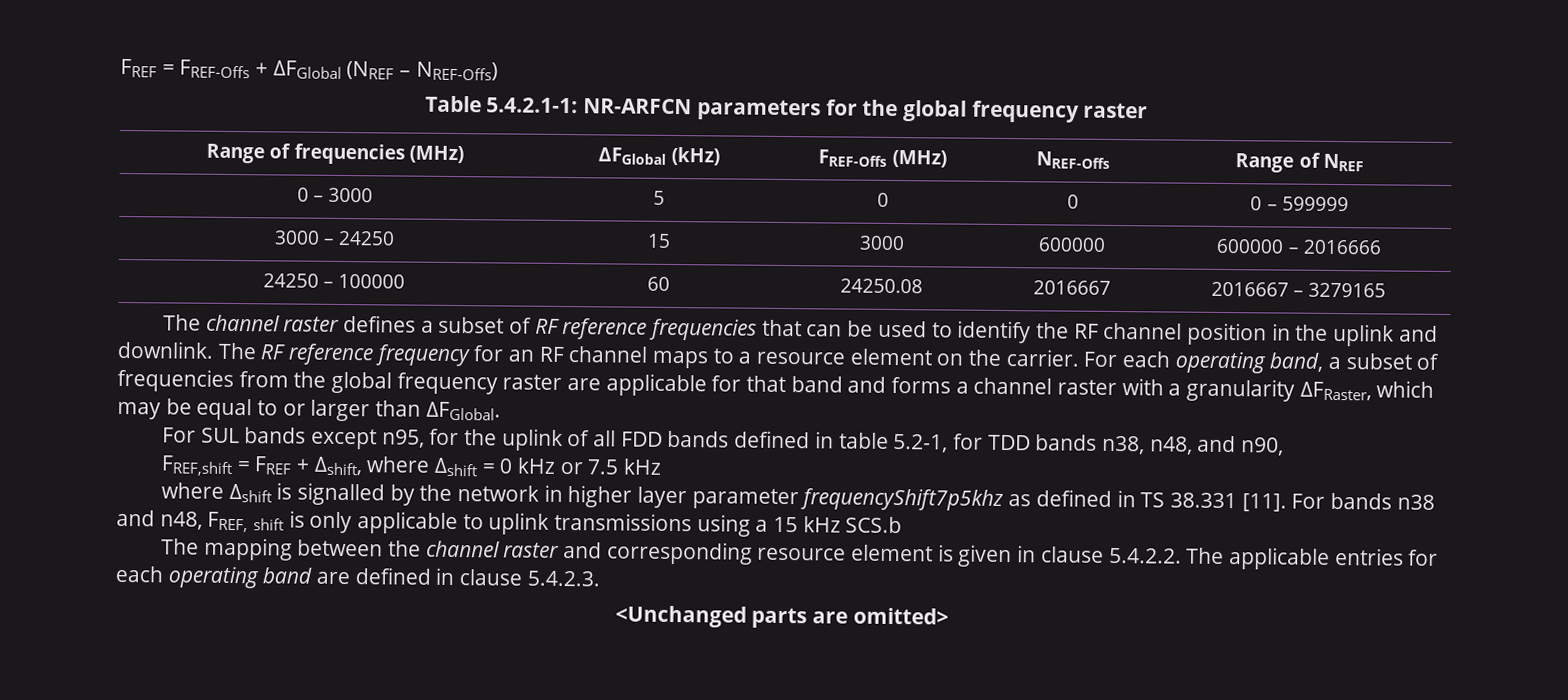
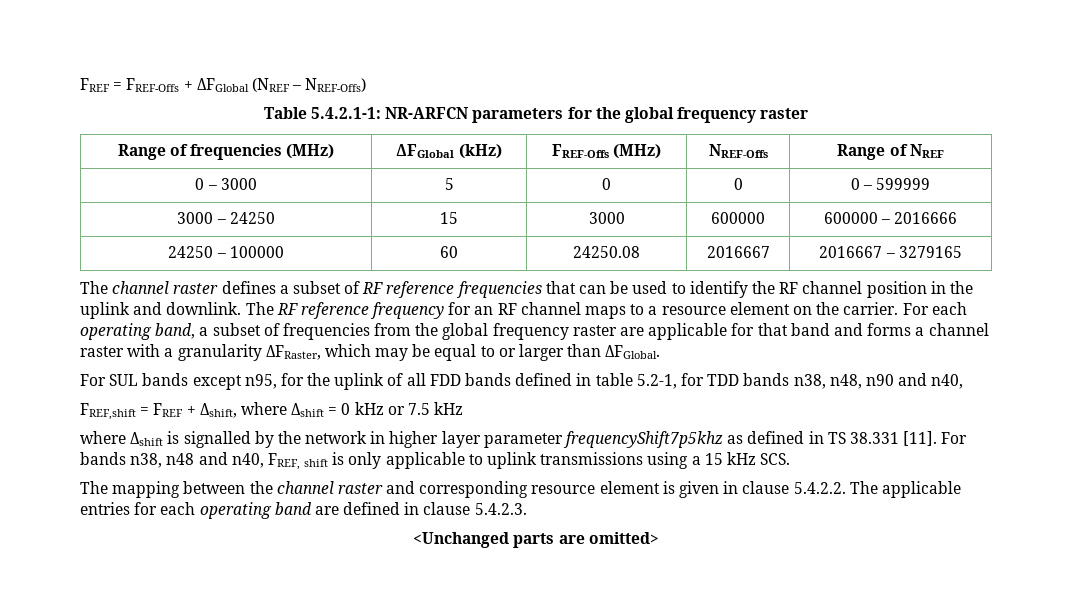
- For SUL bands except n95, for the uplink of all FDD bands defined in table 5.2-1, for TDD bands n38, n48, and n90,
+ For SUL bands except n95, for the uplink of all FDD bands defined in table 5.2-1, for TDD bands n38, n48, n90 and n40,
- For bands n38 and n48, FREF, shift is only applicable to uplink transmissions using a 15 kHz SCS.b
+ For bands n38, n48 and n40, FREF, shift is only applicable to uplink transmissions using a 15 kHz SCS.

